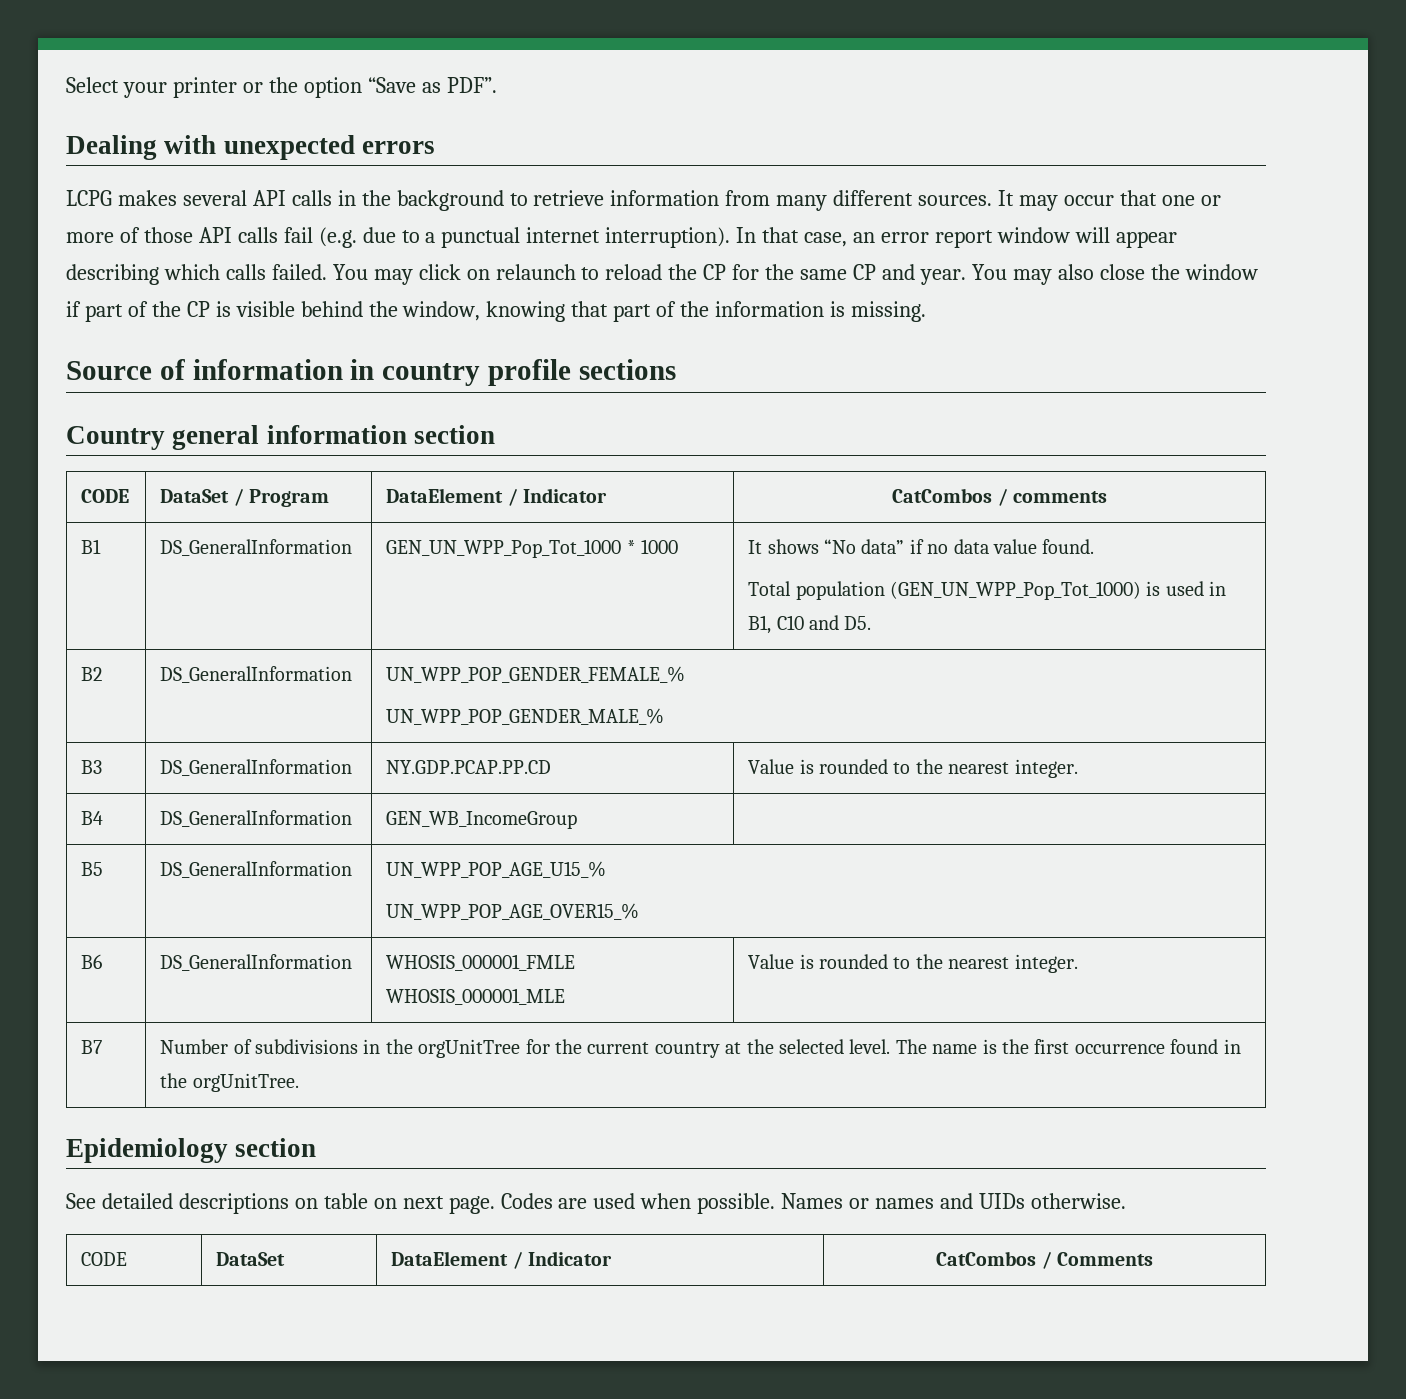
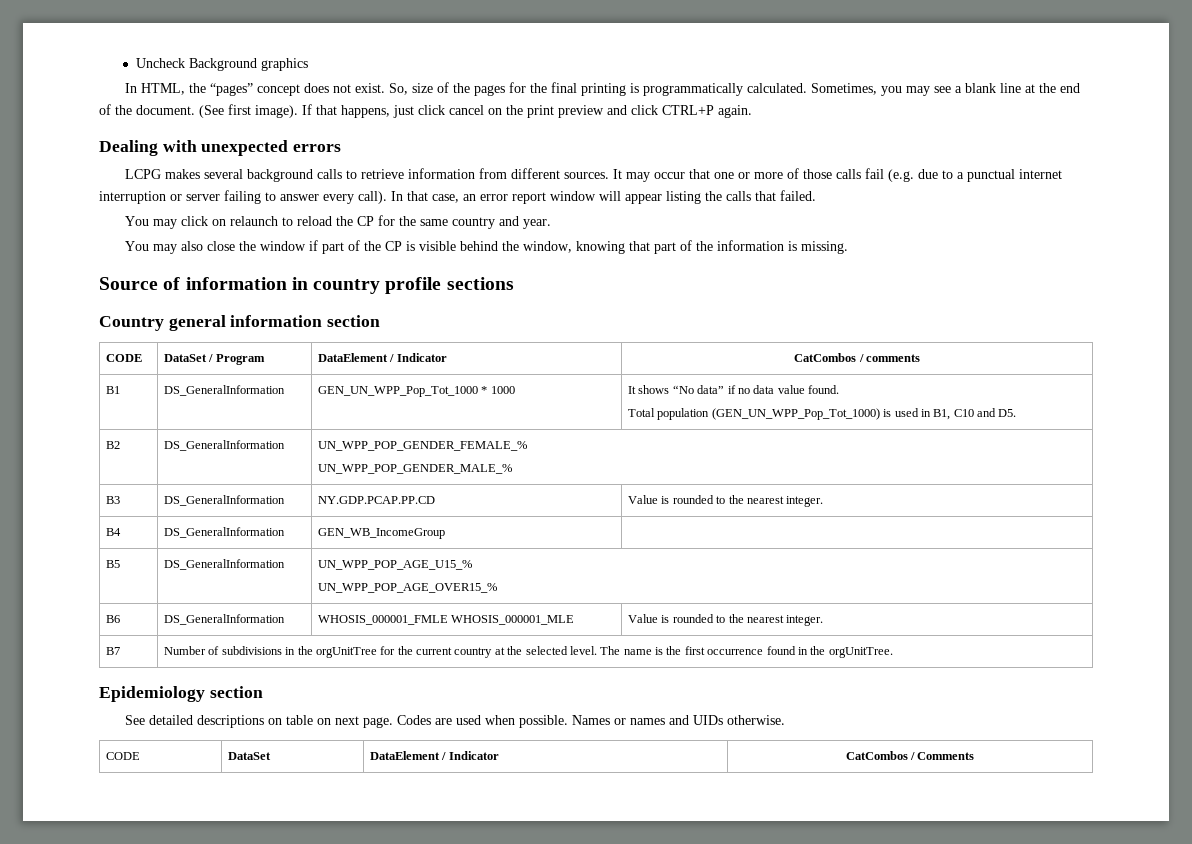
- Select your printer or the option “Save as PDF”.
+ Uncheck Background graphics
+ In HTML, the “pages” concept does not exist. So, size of the pages for the final printing is programmatically calculated. Sometimes, you may see a blank line at the end of the document. (See first image). If that happens, just click cancel on the print preview and click CTRL+P again.
- LCPG makes several API calls in the background to retrieve information from many different sources.
+ LCPG makes several background calls to retrieve information from different sources.
- It may occur that one or more of those API calls fail (e.g. due to a punctual internet interruption).
+ It may occur that one or more of those calls fail (e.g. due to a punctual internet interruption or server failing to answer every call).
- In that case, an error report window will appear describing which calls failed. You may click on relaunch to reload the CP for the same CP and year. You may also close the window if part of the CP is visible behind the window, knowing that part of the information is missing.
+ In that case, an error report window will appear listing the calls that failed.
+ You may click on relaunch to reload the CP for the same country and year.
+ You may also close the window if part of the CP is visible behind the window, knowing that part of the information is missing.

